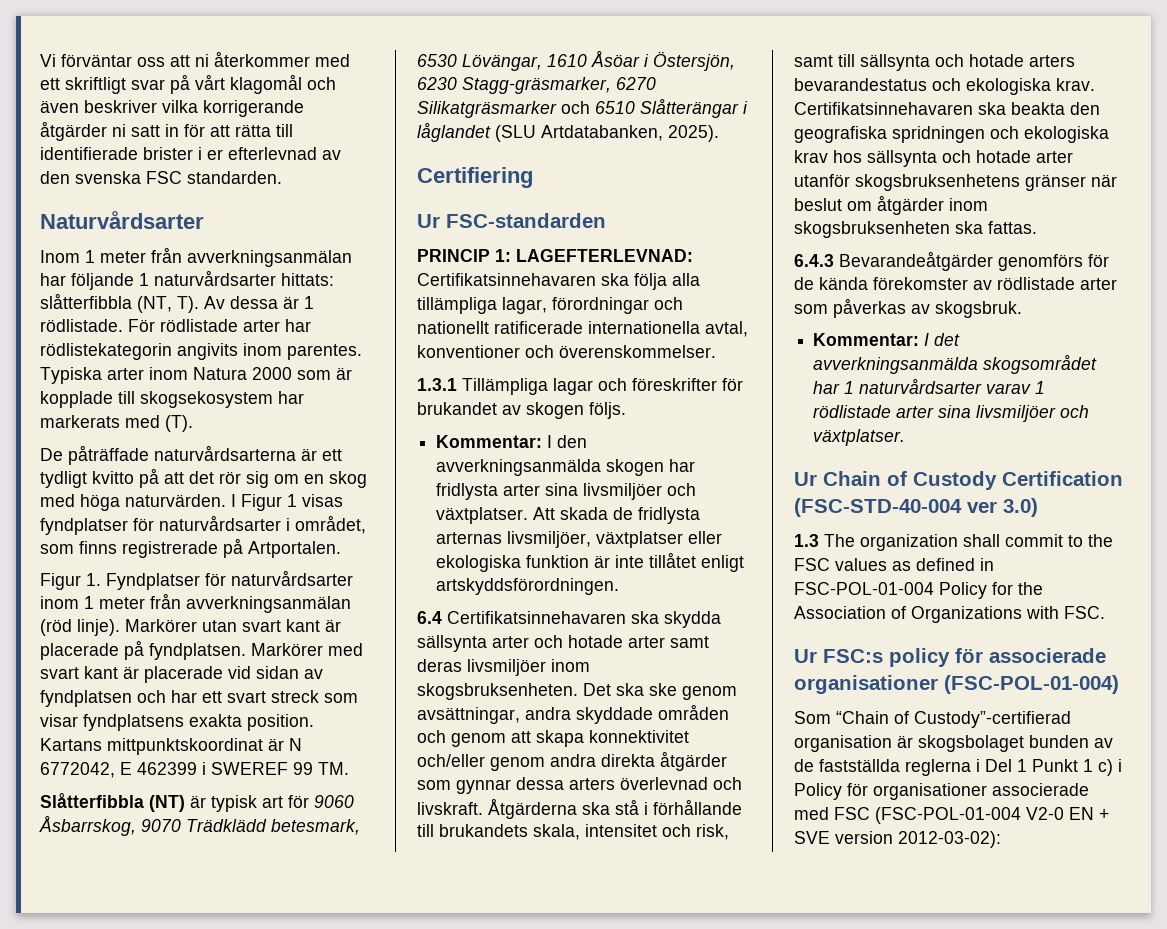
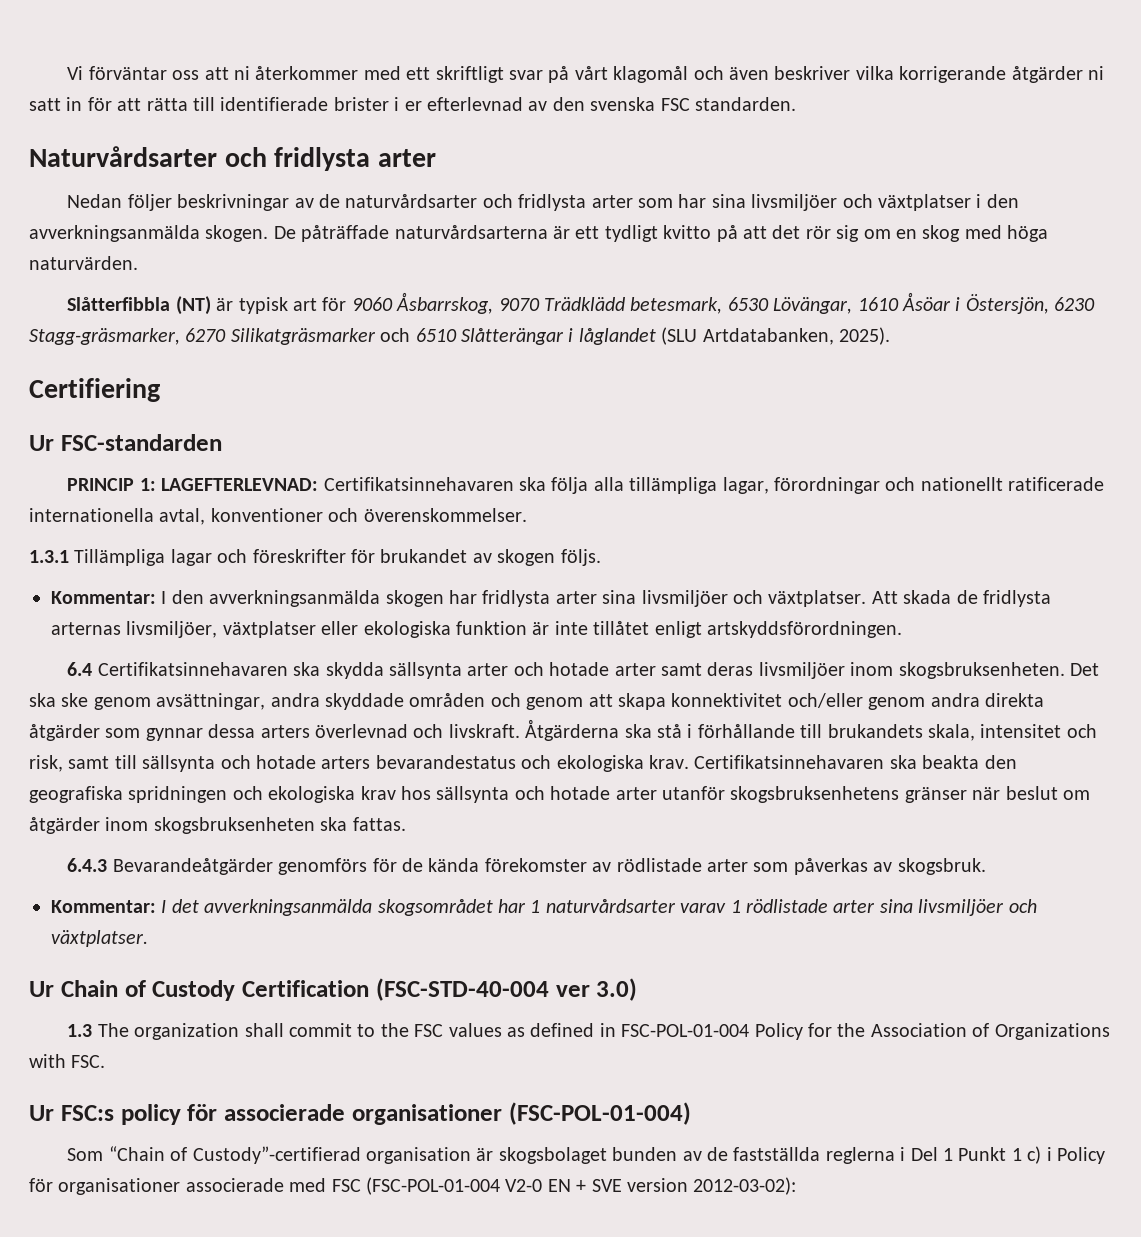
- Naturvårdsarter
- Inom 1 meter från avverkningsanmälan har följande 1 naturvårdsarter hittats: slåtterfibbla (NT, T). Av dessa är 1 rödlistade. För rödlistade arter har rödlistekategorin angivits inom parentes. Typiska arter inom Natura 2000 som är kopplade till skogsekosystem har markerats med (T).
- De påträffade naturvårdsarterna är ett tydligt kvitto på att det rör sig om en skog med höga naturvärden. I Figur 1 visas fyndplatser för naturvårdsarter i området, som finns registrerade på Artportalen.
- Figur 1. Fyndplatser för naturvårdsarter inom 1 meter från avverkningsanmälan (röd linje). Markörer utan svart kant är placerade på fyndplatsen. Markörer med svart kant är placerade vid sidan av fyndplatsen och har ett svart streck som visar fyndplatsens exakta position. Kartans mittpunktskoordinat är N 6772042, E 462399 i SWEREF 99 TM.
+ Naturvårdsarter och fridlysta arter
+ Nedan följer beskrivningar av de naturvårdsarter och fridlysta arter som har sina livsmiljöer och växtplatser i den avverkningsanmälda skogen. De påträffade naturvårdsarterna är ett tydligt kvitto på att det rör sig om en skog med höga naturvärden.

